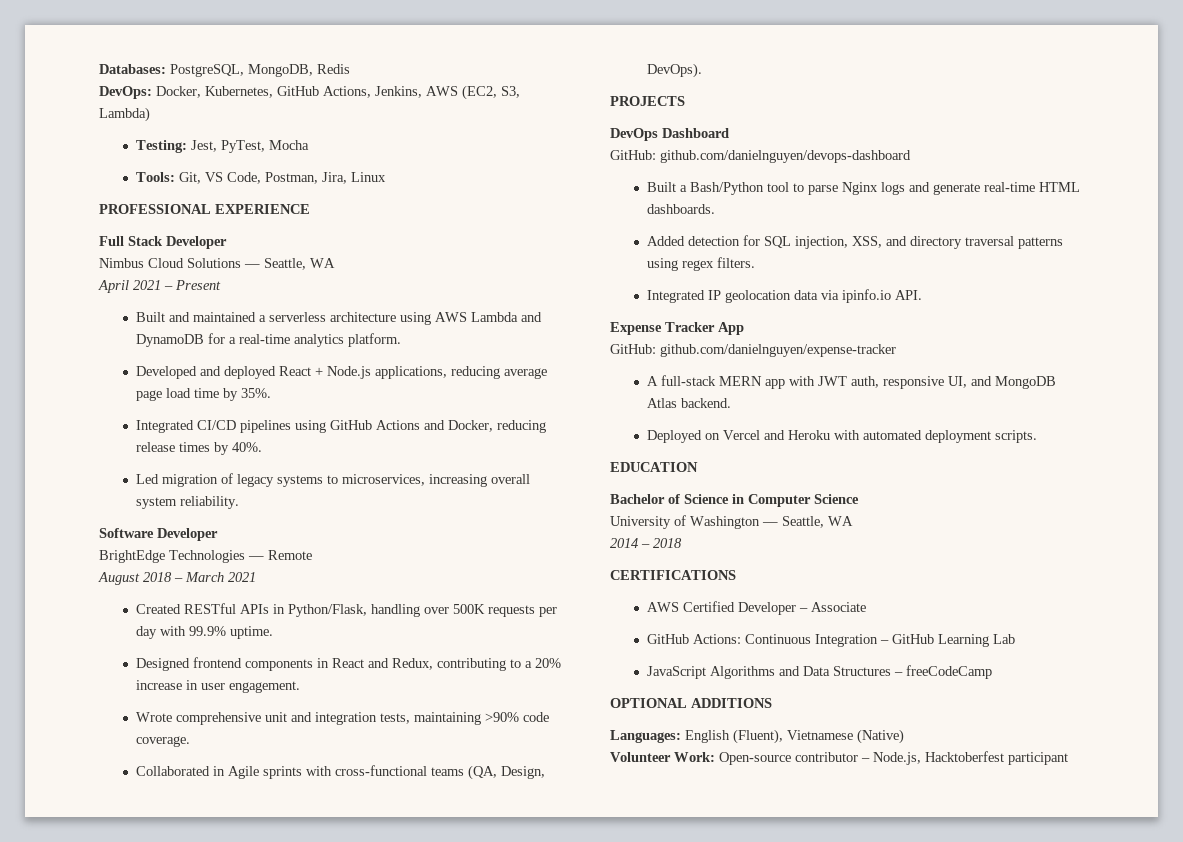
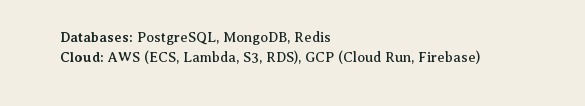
- DevOps: Docker, Kubernetes, GitHub Actions, Jenkins, AWS (EC2, S3, Lambda)
- Testing: Jest, PyTest, Mocha
- Tools: Git, VS Code, Postman, Jira, Linux
- PROFESSIONAL EXPERIENCE
- Full Stack Developer
- Nimbus Cloud Solutions — Seattle, WA
- April 2021 – Present
- Built and maintained a serverless architecture using AWS Lambda and DynamoDB for a real-time analytics platform.
- Developed and deployed React + Node.js applications, reducing average page load time by 35%.
- Integrated CI/CD pipelines using GitHub Actions and Docker, reducing release times by 40%.
- Led migration of legacy systems to microservices, increasing overall system reliability.
- Software Developer
- BrightEdge Technologies — Remote
- August 2018 – March 2021
- Created RESTful APIs in Python/Flask, handling over 500K requests per day with 99.9% uptime.
- Designed frontend components in React and Redux, contributing to a 20% increase in user engagement.
- Wrote comprehensive unit and integration tests, maintaining >90% code coverage.
- Collaborated in Agile sprints with cross-functional teams (QA, Design, DevOps).
- PROJECTS
- DevOps Dashboard
- GitHub: github.com/danielnguyen/devops-dashboard
- Built a Bash/Python tool to parse Nginx logs and generate real-time HTML dashboards.
- Added detection for SQL injection, XSS, and directory traversal patterns using regex filters.
- Integrated IP geolocation data via ipinfo.io API.
- Expense Tracker App
- GitHub: github.com/danielnguyen/expense-tracker
- A full-stack MERN app with JWT auth, responsive UI, and MongoDB Atlas backend.
- Deployed on Vercel and Heroku with automated deployment scripts.
- EDUCATION
- Bachelor of Science in Computer Science
- University of Washington — Seattle, WA
- 2014 – 2018
- CERTIFICATIONS
- AWS Certified Developer – Associate
- GitHub Actions: Continuous Integration – GitHub Learning Lab
- JavaScript Algorithms and Data Structures – freeCodeCamp
- OPTIONAL ADDITIONS
- Languages: English (Fluent), Vietnamese (Native)
- Volunteer Work: Open-source contributor – Node.js, Hacktoberfest participant
+ Cloud: AWS (ECS, Lambda, S3, RDS), GCP (Cloud Run, Firebase)

